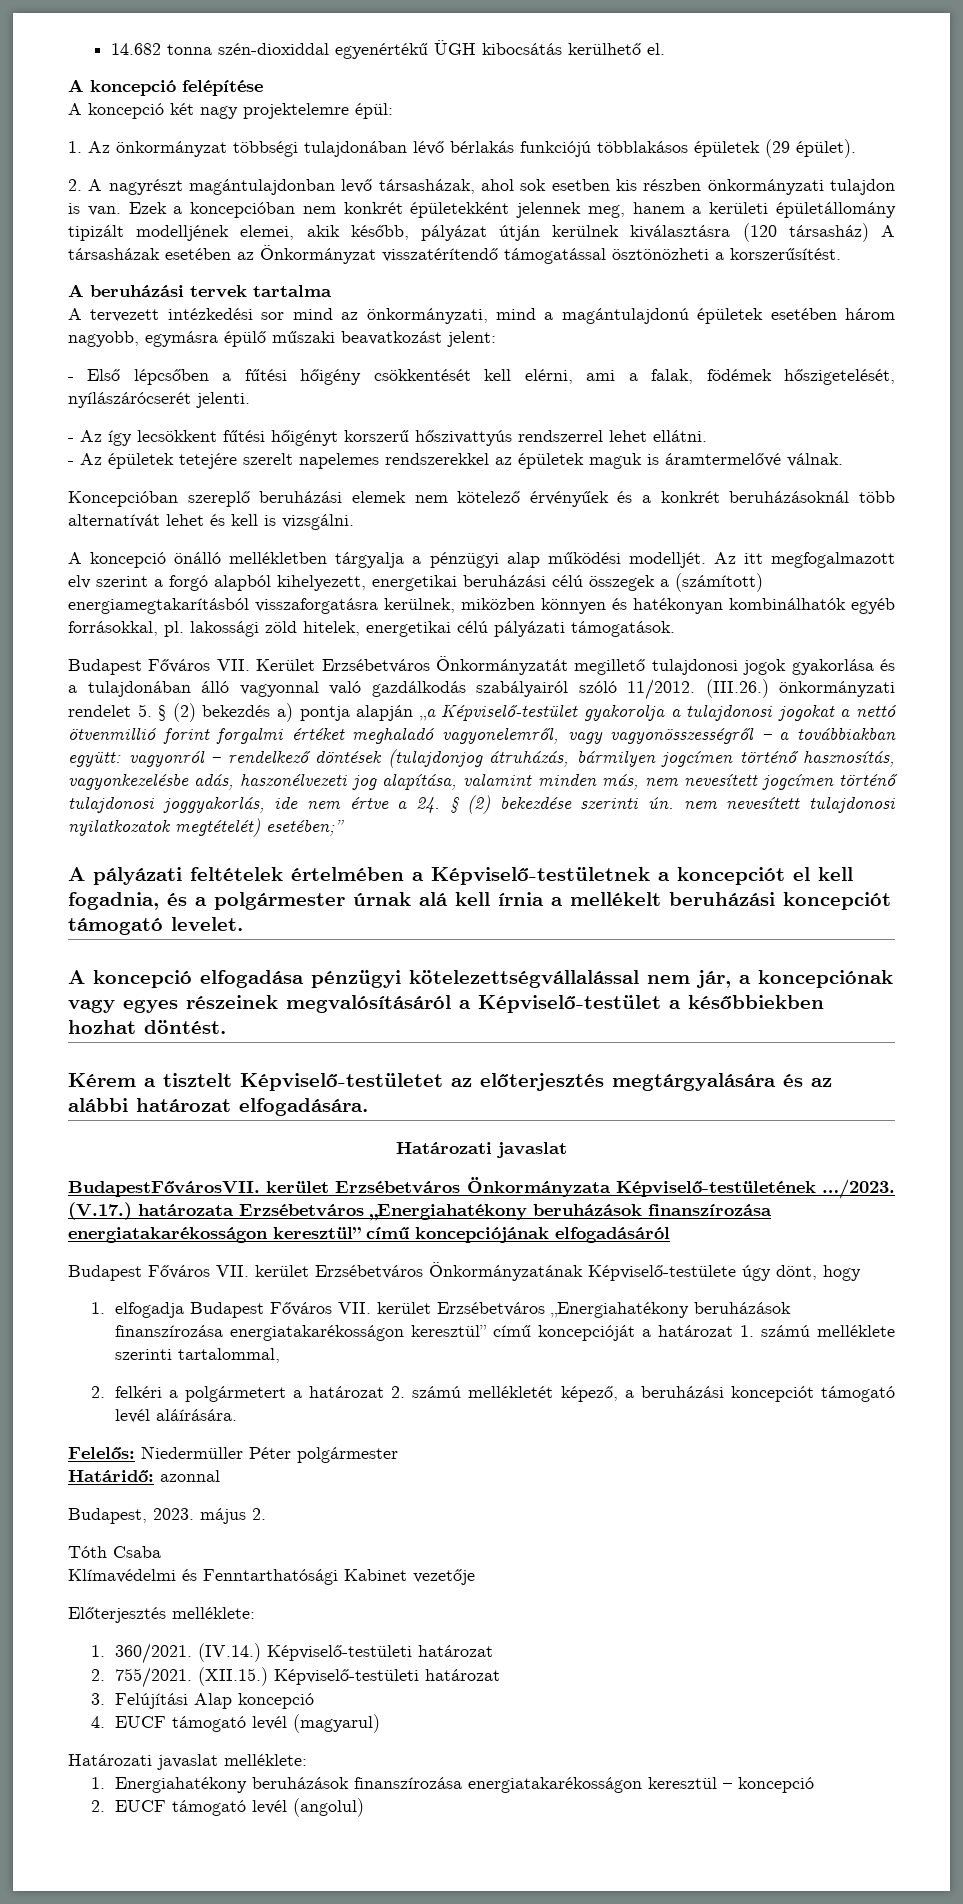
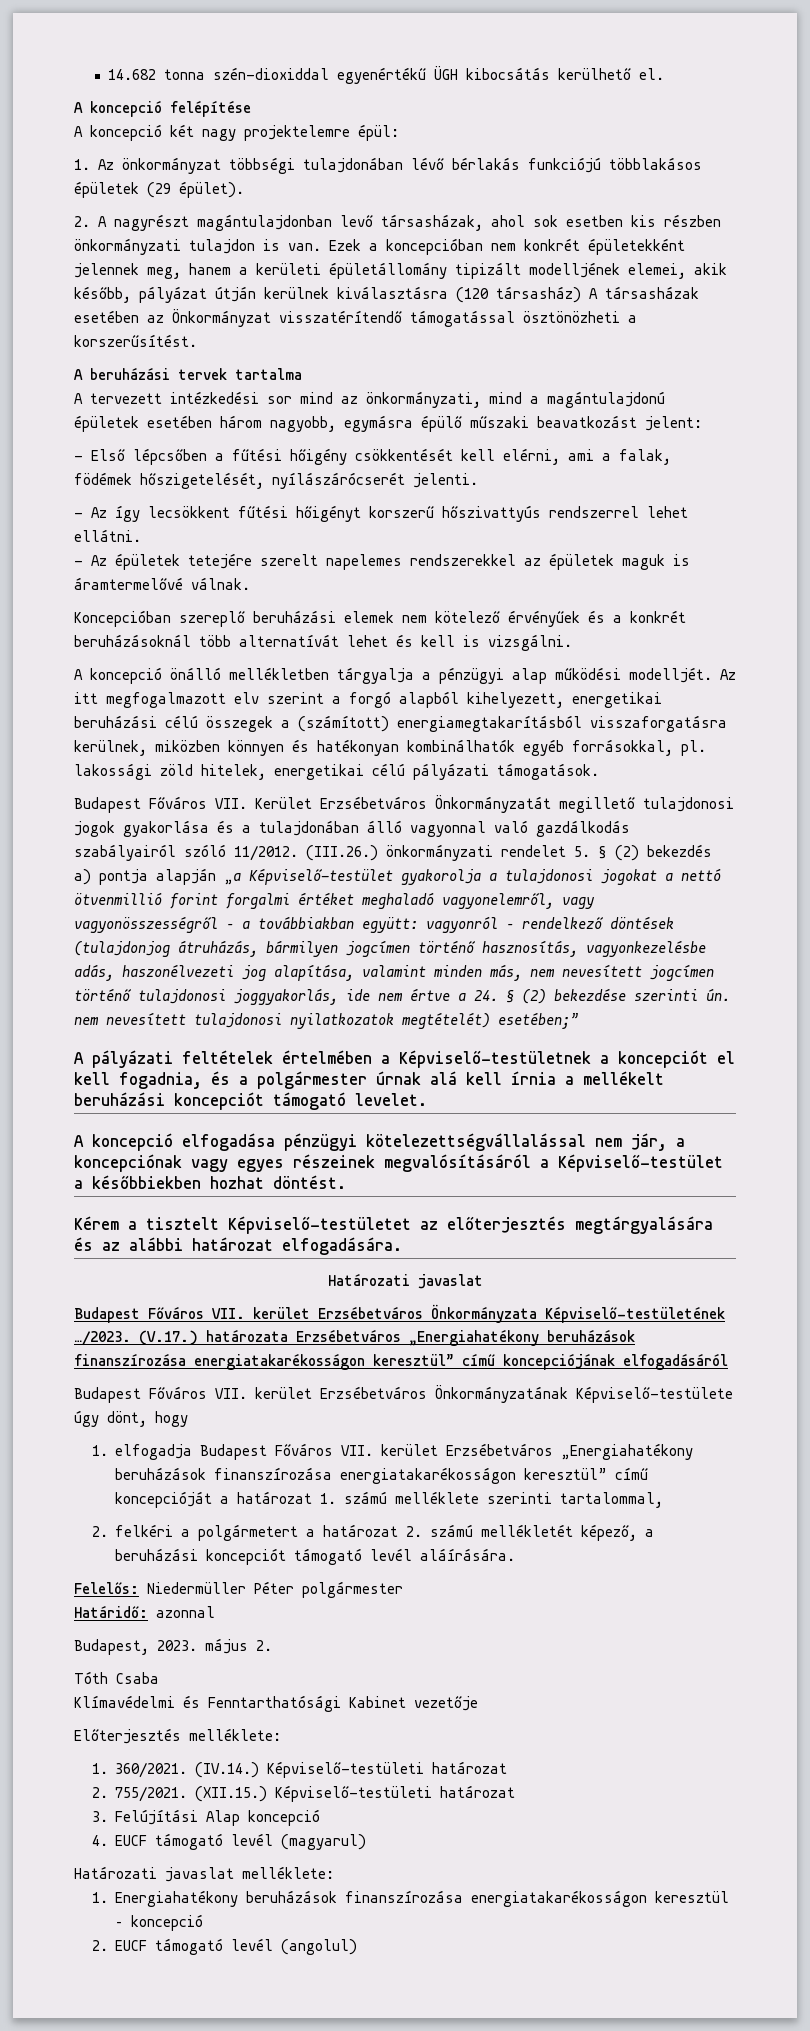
- BudapestFővárosVII. kerület Erzsébetváros Önkormányzata Képviselő-testületének …/2023.
+ Budapest Főváros VII. kerület Erzsébetváros Önkormányzata Képviselő-testületének …/2023.

